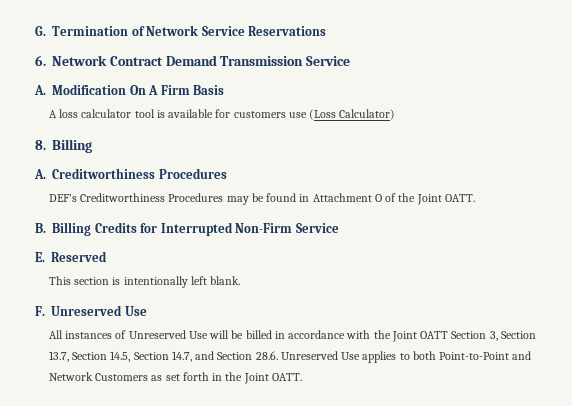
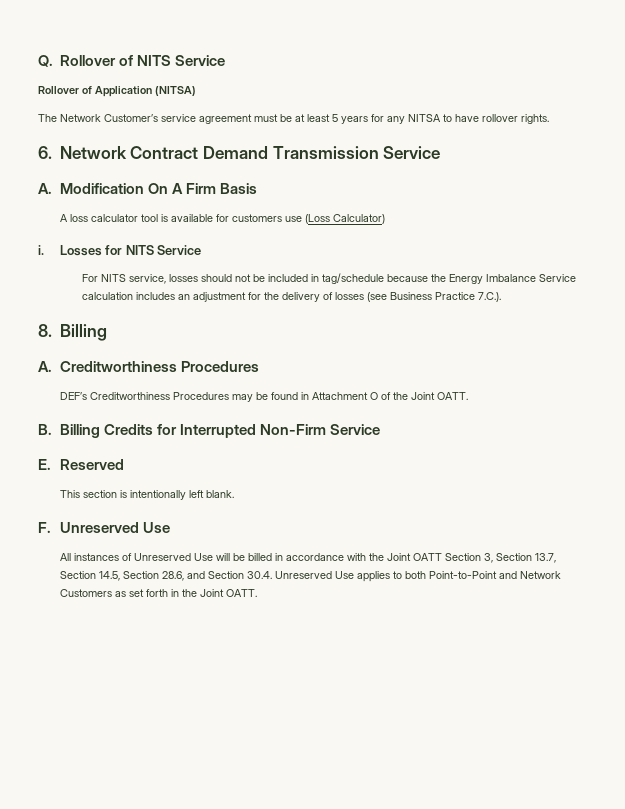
- G. Termination of Network Service Reservations
+ Q. Rollover of NITS Service
+ Rollover of Application (NITSA)
+ The Network Customer’s service agreement must be at least 5 years for any NITSA to have rollover rights.
+ i. Losses for NITS Service
+ For NITS service, losses should not be included in tag/schedule because the Energy Imbalance Service calculation includes an adjustment for the delivery of losses (see Business Practice 7.C.).
- All instances of Unreserved Use will be billed in accordance with the Joint OATT Section 3, Section 13.7, Section 14.5, Section 14.7, and Section 28.6. Unreserved Use applies to both Point-to-Point and Network Customers as set forth in the Joint OATT.
+ All instances of Unreserved Use will be billed in accordance with the Joint OATT Section 3, Section 13.7, Section 14.5, Section 28.6, and Section 30.4. Unreserved Use applies to both Point-to-Point and Network Customers as set forth in the Joint OATT.

